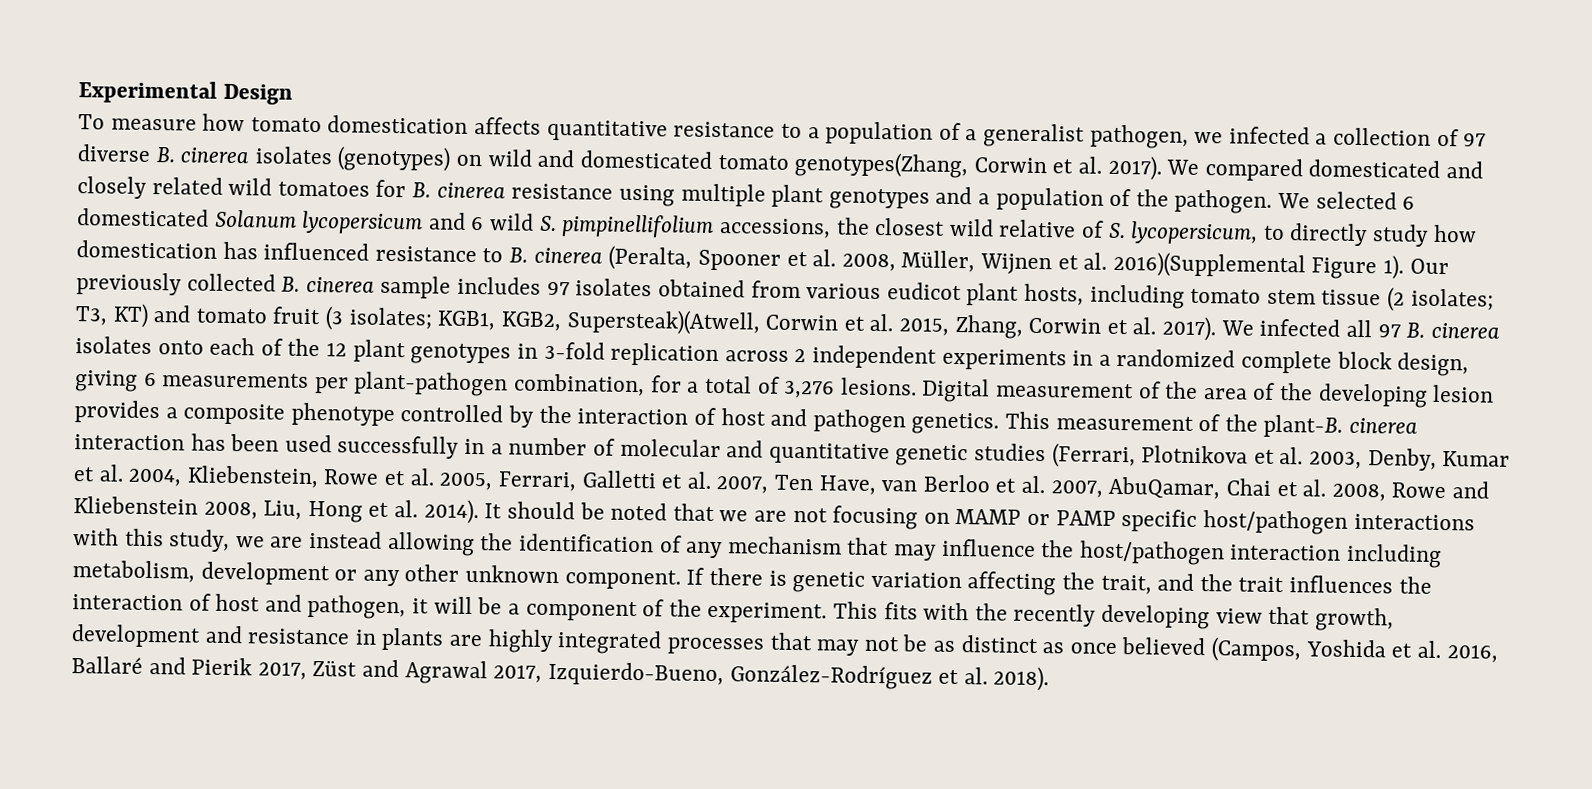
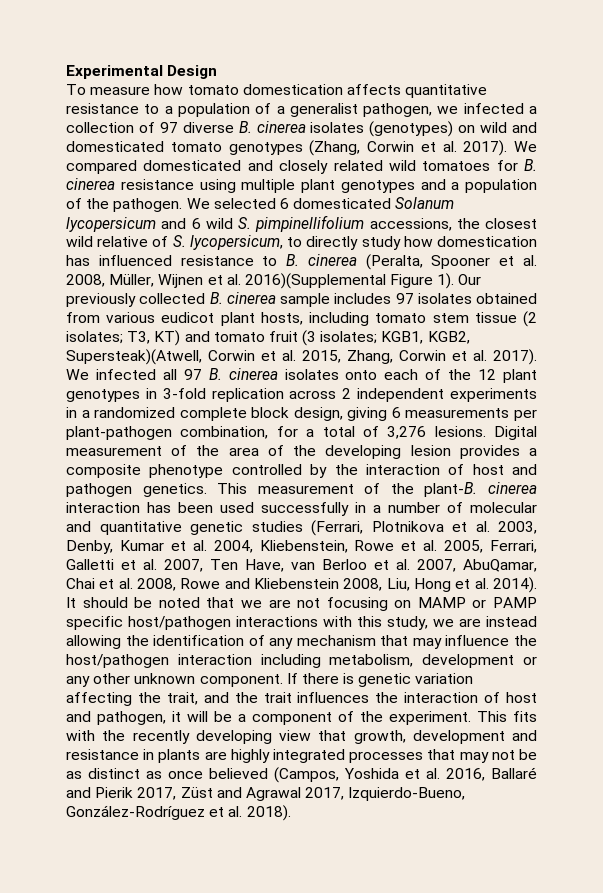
- To measure how tomato domestication affects quantitative resistance to a population of a generalist pathogen, we infected a collection of 97 diverse B. cinerea isolates (genotypes) on wild and domesticated tomato genotypes(Zhang, Corwin et al. 2017).
+ To measure how tomato domestication affects quantitative resistance to a population of a generalist pathogen, we infected a collection of 97 diverse B. cinerea isolates (genotypes) on wild and domesticated tomato genotypes (Zhang, Corwin et al. 2017).

